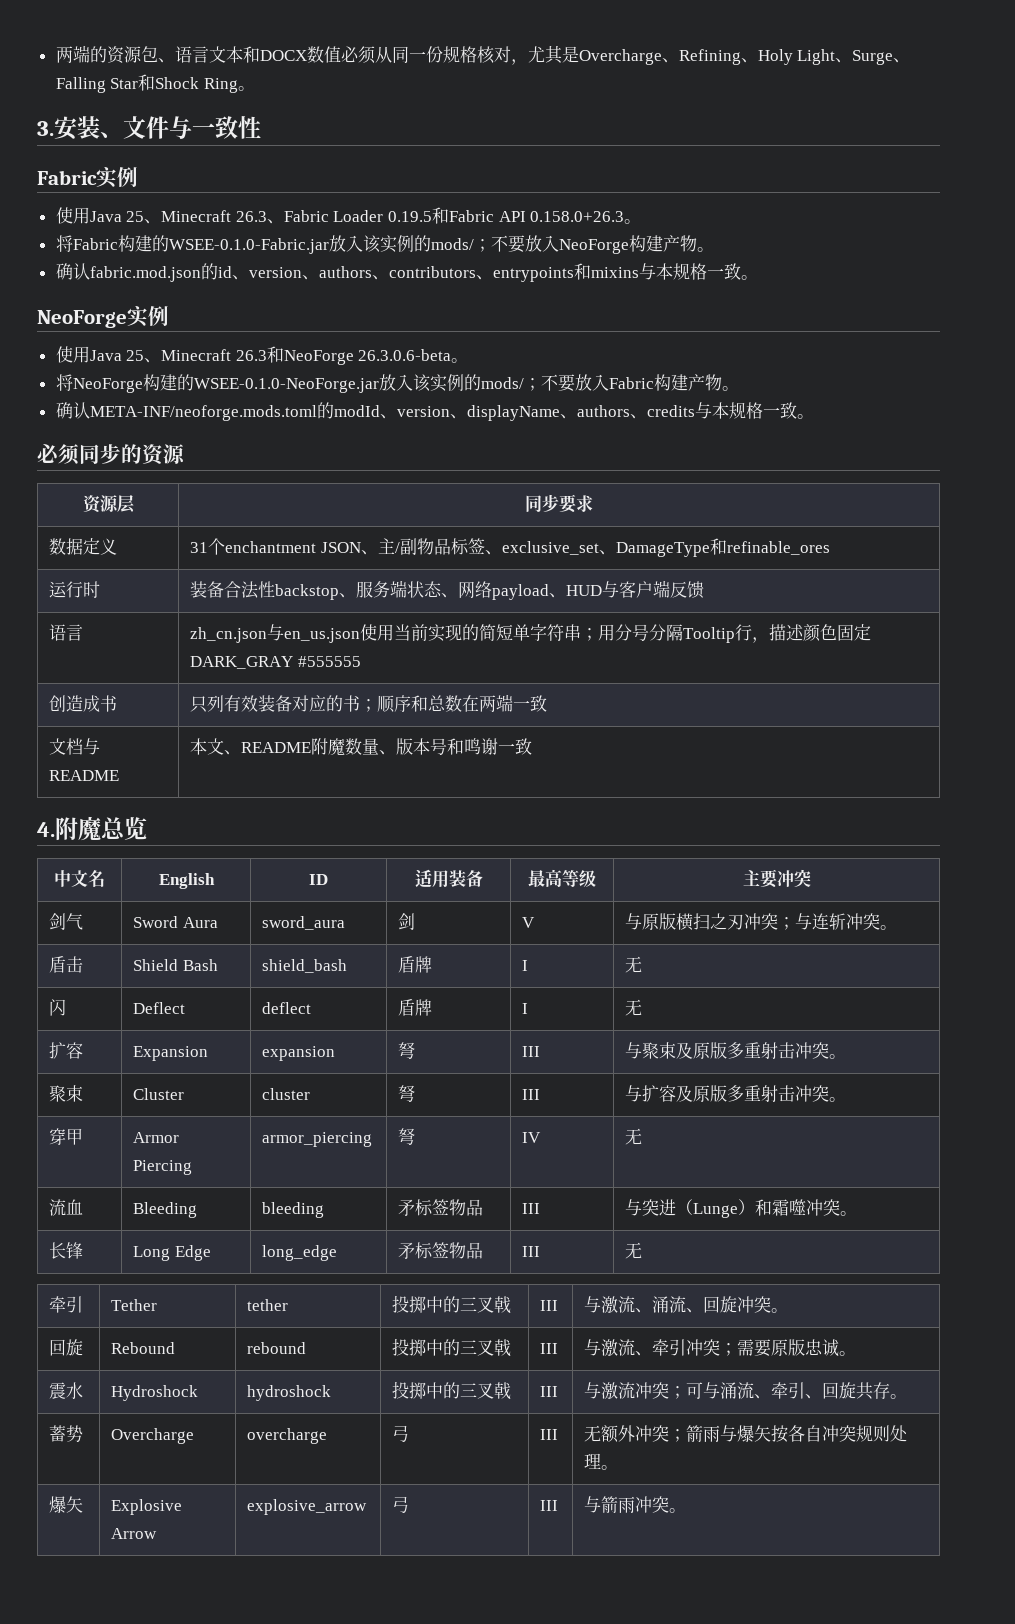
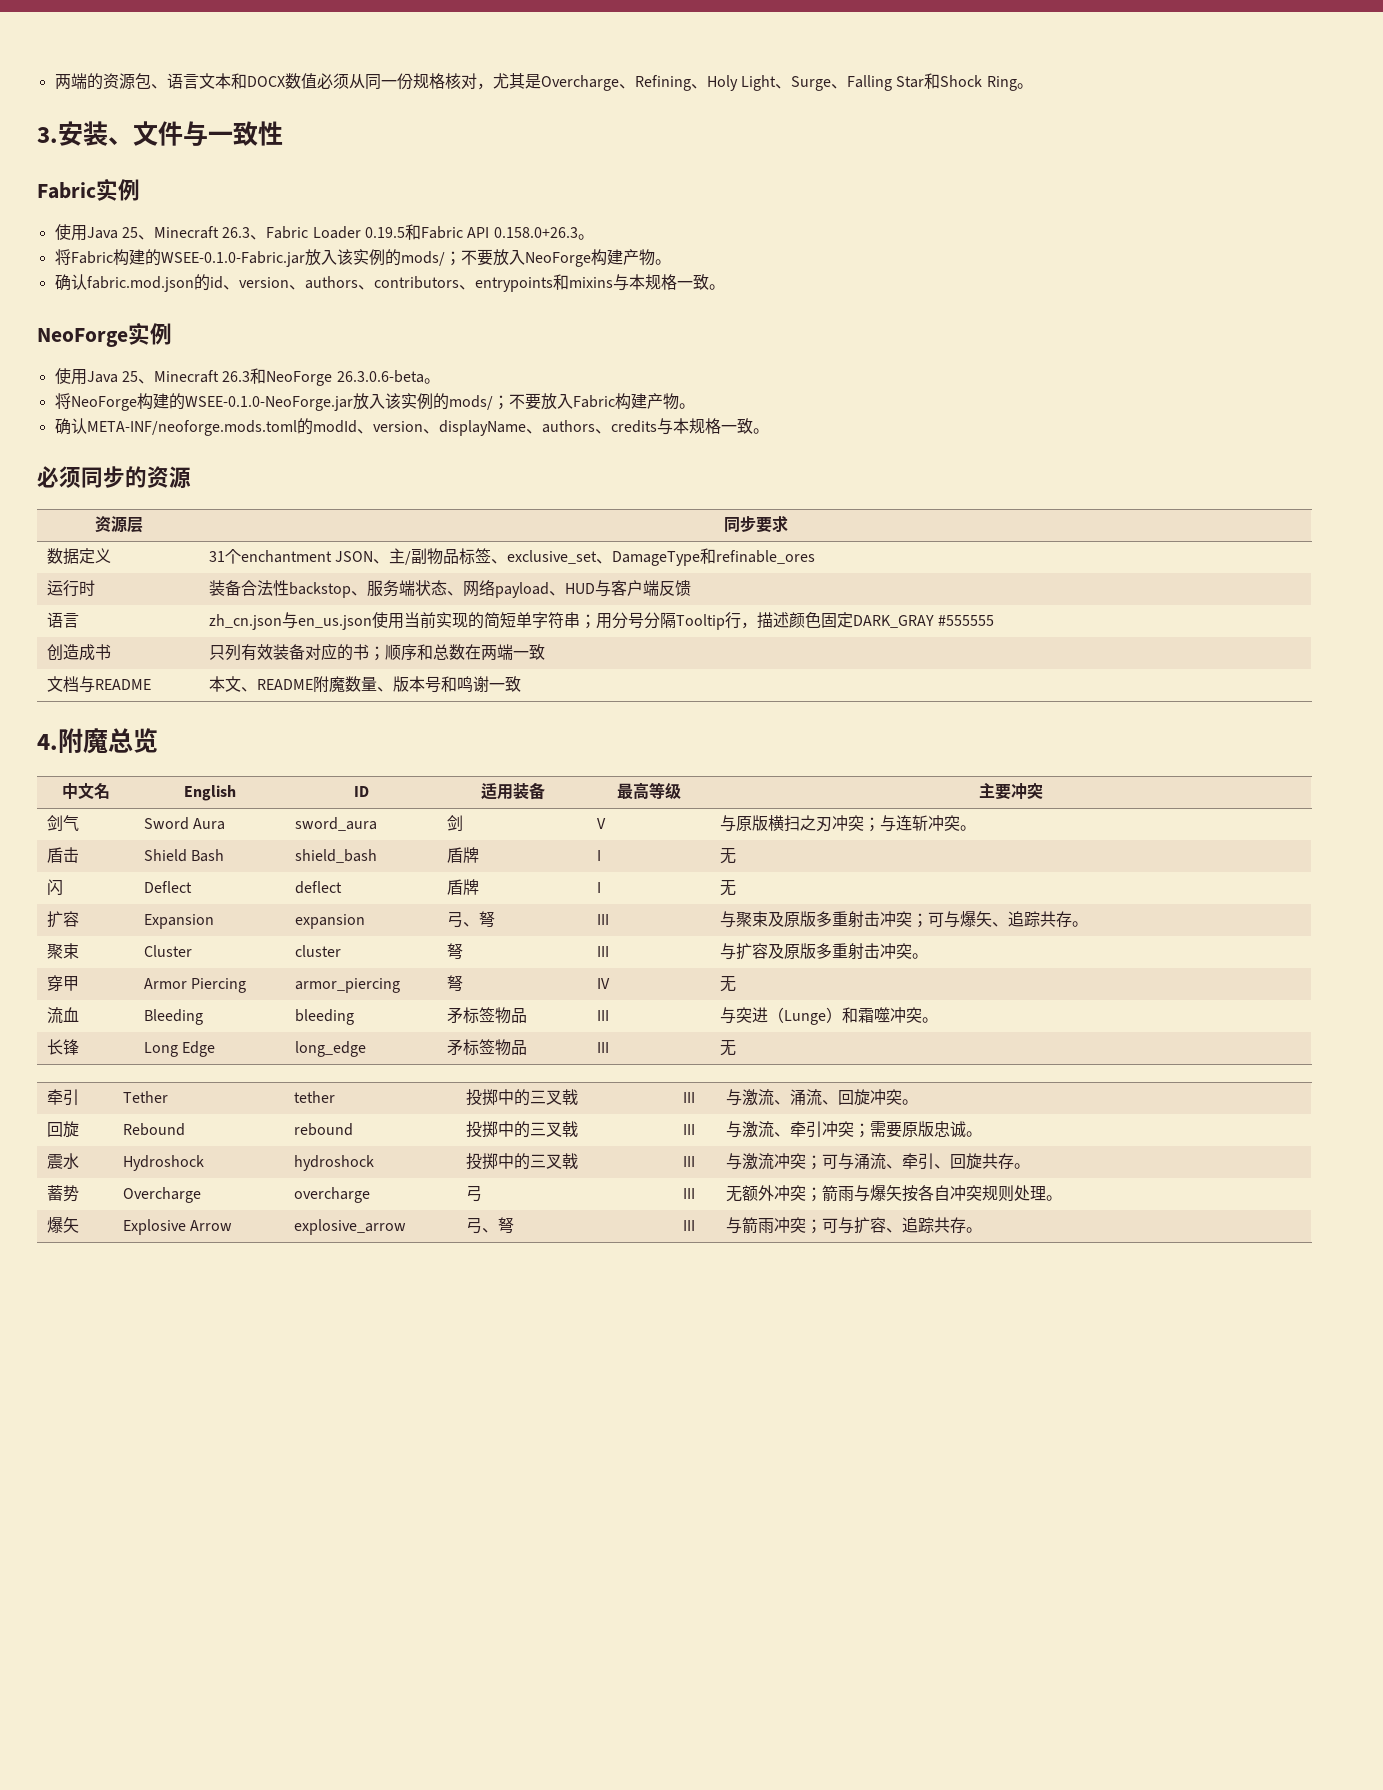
- 扩容 | Expansion | expansion | 弩 | III | 与聚束及原版多重射击冲突。
+ 扩容 | Expansion | expansion | 弓、弩 | III | 与聚束及原版多重射击冲突；可与爆矢、追踪共存。
- 爆矢 | Explosive Arrow | explosive_arrow | 弓 | III | 与箭雨冲突。
+ 爆矢 | Explosive Arrow | explosive_arrow | 弓、弩 | III | 与箭雨冲突；可与扩容、追踪共存。

